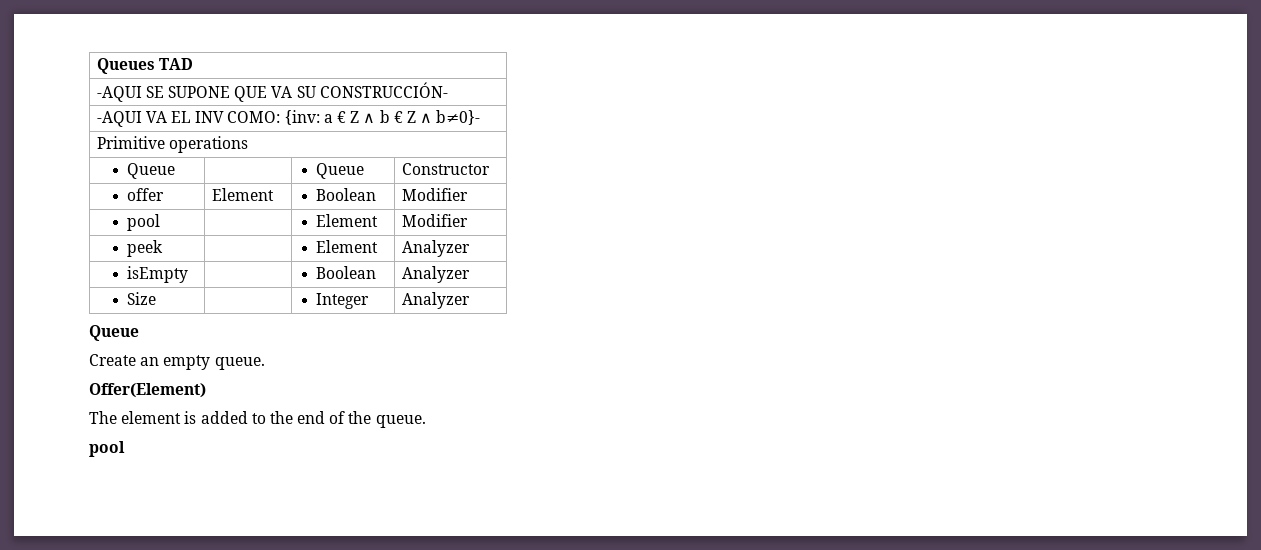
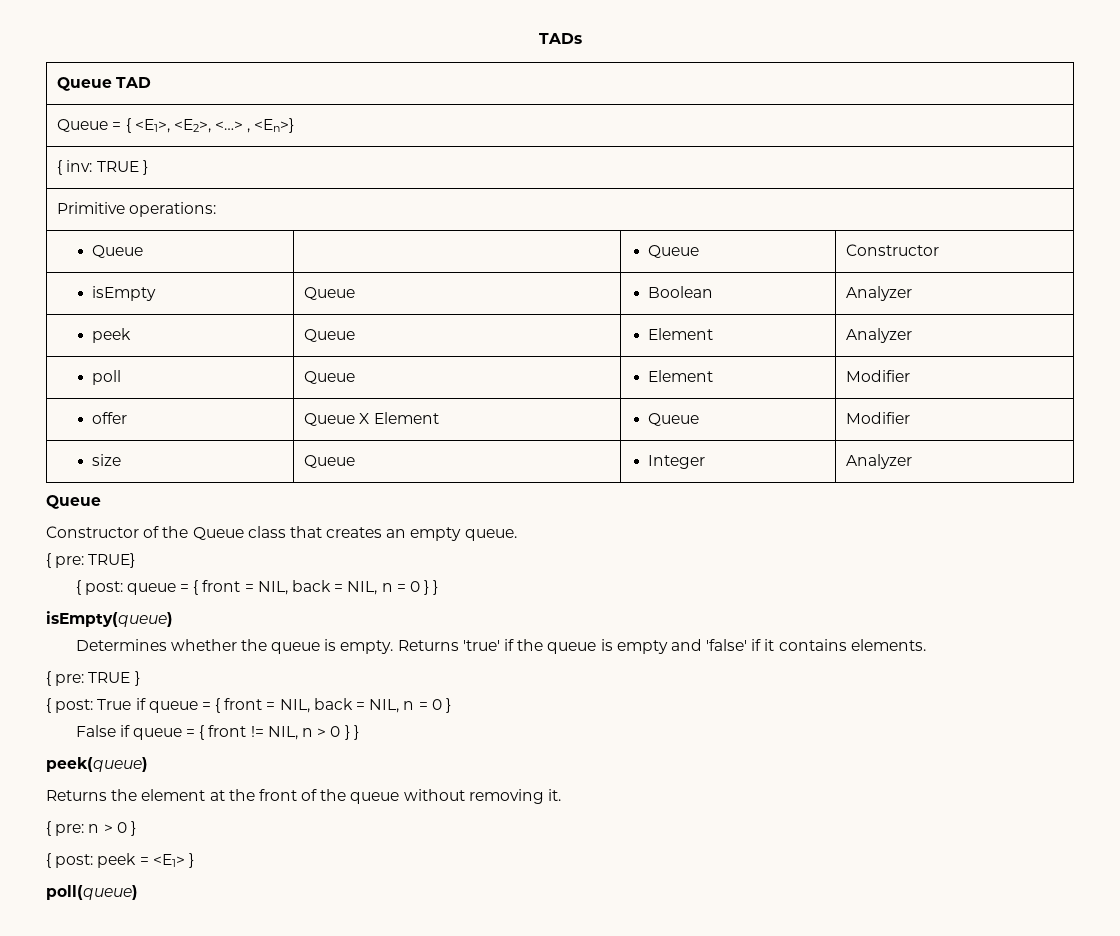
- Queues TAD
+ TADs
+ Queue TAD
- -AQUI SE SUPONE QUE VA SU CONSTRUCCIÓN-
- -AQUI VA EL INV COMO: {inv: a € Z ∧ b € Z ∧ b≠0}-
+ Queue = { <E1>, <E2>, <…> , <En>}
+ { inv: TRUE }
- Primitive operations
+ Primitive operations:
- offer | Element | Boolean | Modifier
- pool | | Element | Modifier
- peek | | Element | Analyzer
- isEmpty | | Boolean | Analyzer
- Size | | Integer | Analyzer
+ isEmpty | Queue | Boolean | Analyzer
+ peek | Queue | Element | Analyzer
+ poll | Queue | Element | Modifier
+ offer | Queue X Element | Queue | Modifier
+ size | Queue | Integer | Analyzer
  Queue
- Create an empty queue.
- Offer(Element)
- The element is added to the end of the queue.
- pool
+ Constructor of the Queue class that creates an empty queue.
+ { pre: TRUE}
+ { post: queue = { front = NIL, back = NIL, n = 0 } }
+ isEmpty(queue)
+ Determines whether the queue is empty. Returns 'true' if the queue is empty and 'false' if it contains elements.
+ { pre: TRUE }
+ { post: True if queue = { front = NIL, back = NIL, n = 0 }
+ False if queue = { front != NIL, n > 0 } }
+ peek(queue)
+ Returns the element at the front of the queue without removing it.
+ { pre: n > 0 }
+ { post: peek = <E1> }
+ poll(queue)

